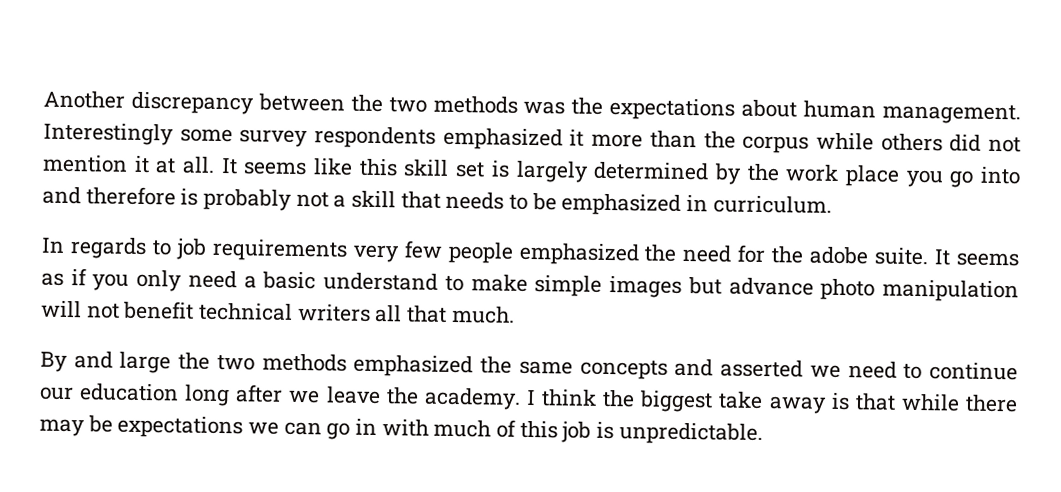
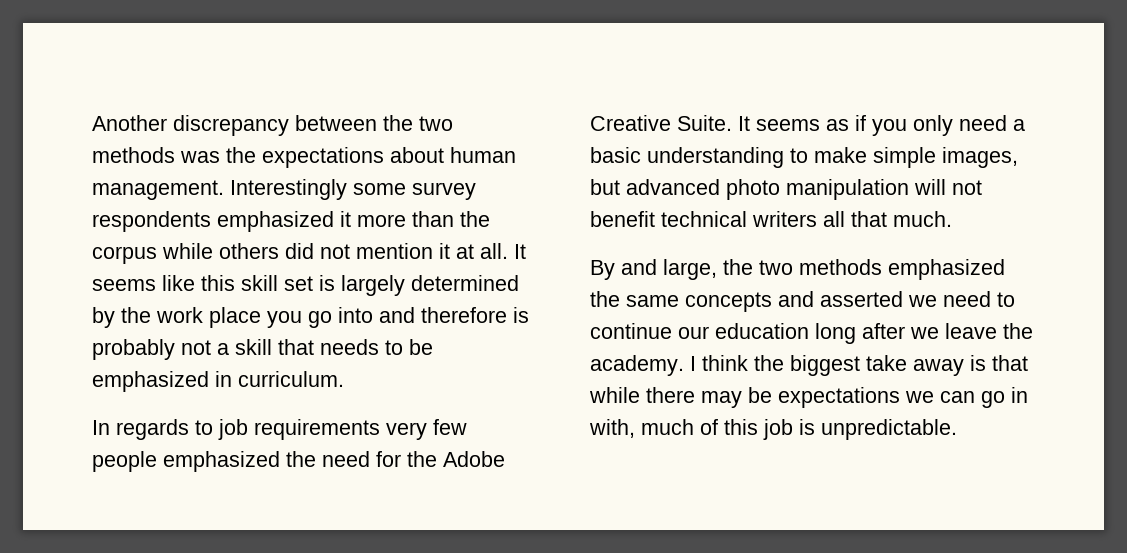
- In regards to job requirements very few people emphasized the need for the adobe suite.
+ In regards to job requirements very few people emphasized the need for the Adobe Creative Suite.
- It seems as if you only need a basic understand to make simple images but advance photo manipulation will not benefit technical writers all that much.
+ It seems as if you only need a basic understanding to make simple images, but advanced photo manipulation will not benefit technical writers all that much.
- By and large the two methods emphasized the same concepts and asserted we need to continue our education long after we leave the academy.
+ By and large, the two methods emphasized the same concepts and asserted we need to continue our education long after we leave the academy.
- I think the biggest take away is that while there may be expectations we can go in with much of this job is unpredictable.
+ I think the biggest take away is that while there may be expectations we can go in with, much of this job is unpredictable.

